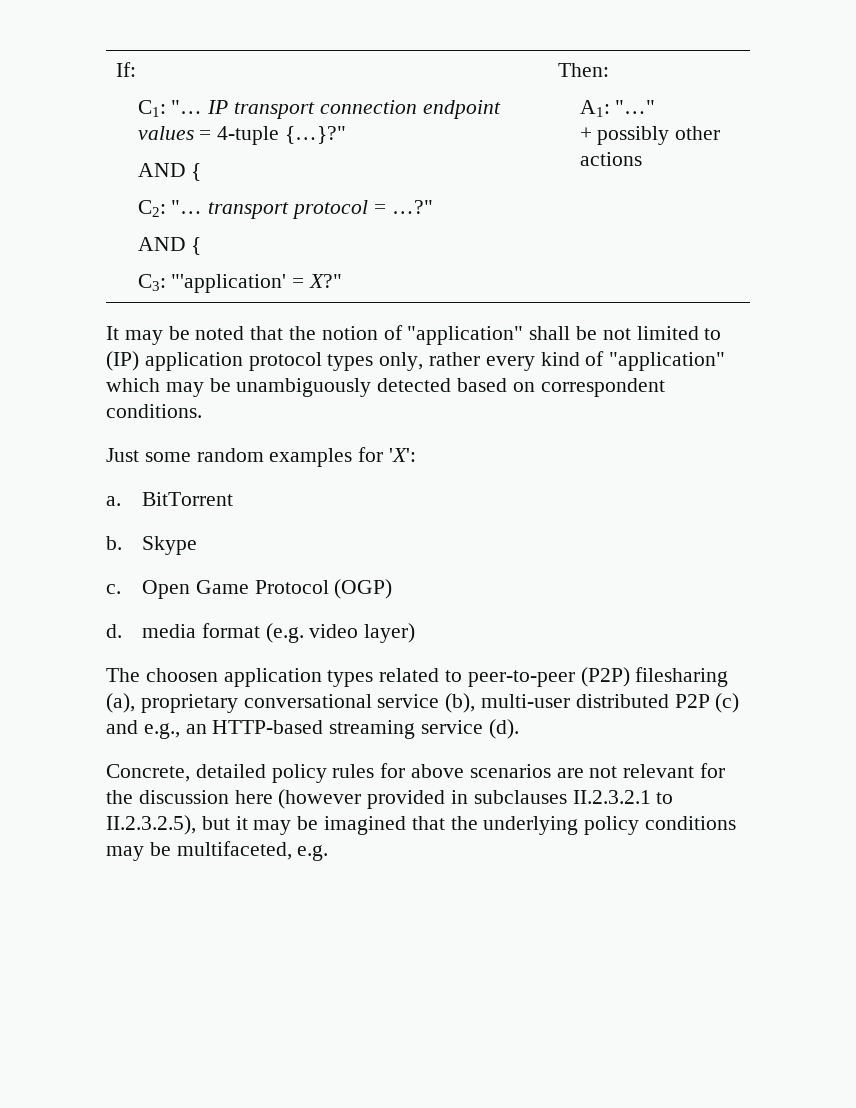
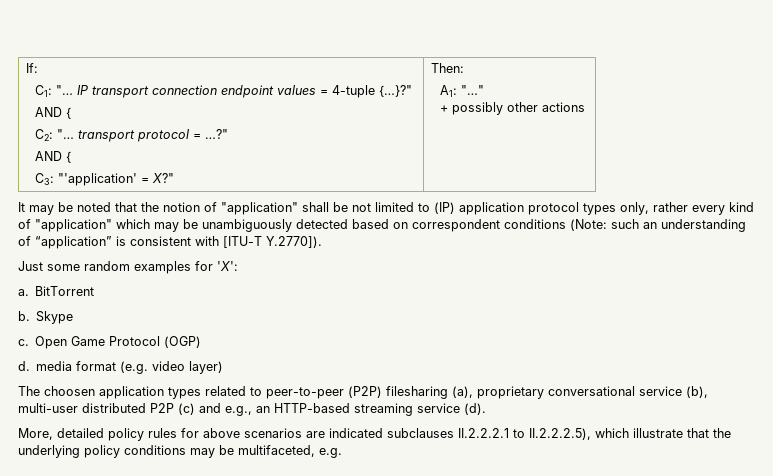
- It may be noted that the notion of "application" shall be not limited to (IP) application protocol types only, rather every kind of "application" which may be unambiguously detected based on correspondent conditions.
+ It may be noted that the notion of "application" shall be not limited to (IP) application protocol types only, rather every kind of "application" which may be unambiguously detected based on correspondent conditions (Note: such an understanding of “application” is consistent with [ITU-T Y.2770]).
- Concrete, detailed policy rules for above scenarios are not relevant for the discussion here (however provided in subclauses II.2.3.2.1 to II.2.3.2.5), but it may be imagined that the underlying policy conditions may be multifaceted, e.g.
+ More, detailed policy rules for above scenarios are indicated subclauses II.2.2.2.1 to II.2.2.2.5), which illustrate that the underlying policy conditions may be multifaceted, e.g.

